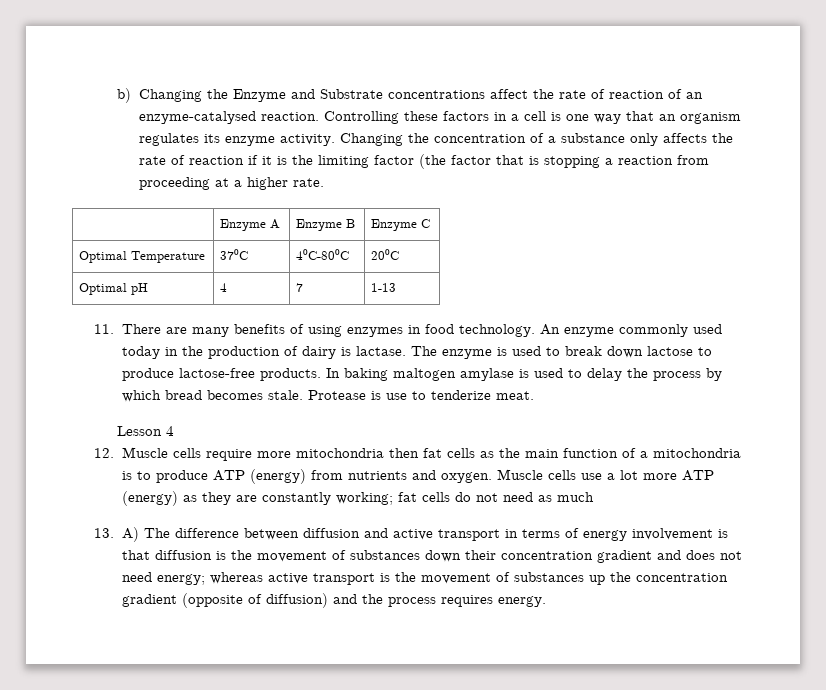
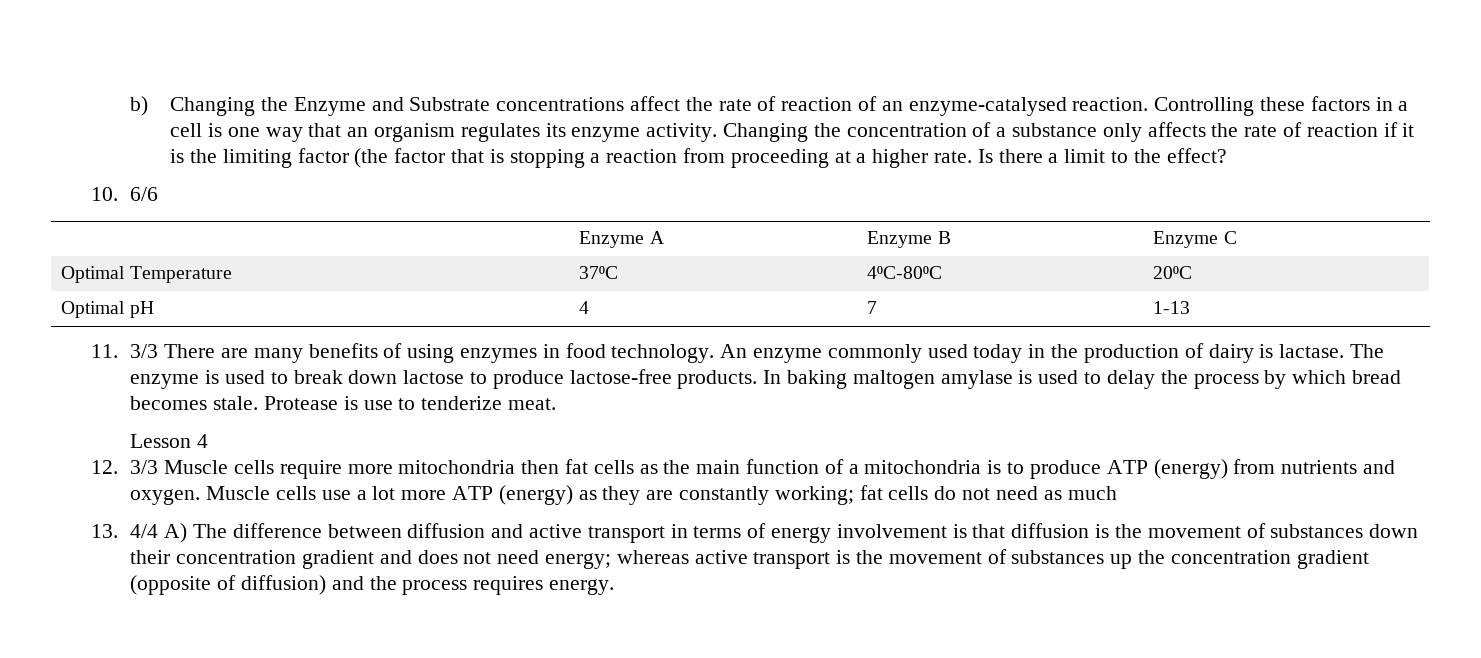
+ Is there a limit to the effect?
+ 10. 6/6
- 11. There are many benefits of using enzymes in food technology.
+ 11. 3/3 There are many benefits of using enzymes in food technology.
- 12. Muscle cells require more mitochondria then fat cells as the main function of a mitochondria is to produce ATP (energy) from nutrients and oxygen.
+ 12. 3/3 Muscle cells require more mitochondria then fat cells as the main function of a mitochondria is to produce ATP (energy) from nutrients and oxygen.
- 13. A) The difference between diffusion and active transport in terms of energy involvement is that diffusion is the movement of substances down their concentration gradient and does not need energy; whereas active transport is the movement of substances up the concentration gradient (opposite of diffusion) and the process requires energy.
+ 13. 4/4 A) The difference between diffusion and active transport in terms of energy involvement is that diffusion is the movement of substances down their concentration gradient and does not need energy; whereas active transport is the movement of substances up the concentration gradient (opposite of diffusion) and the process requires energy.

